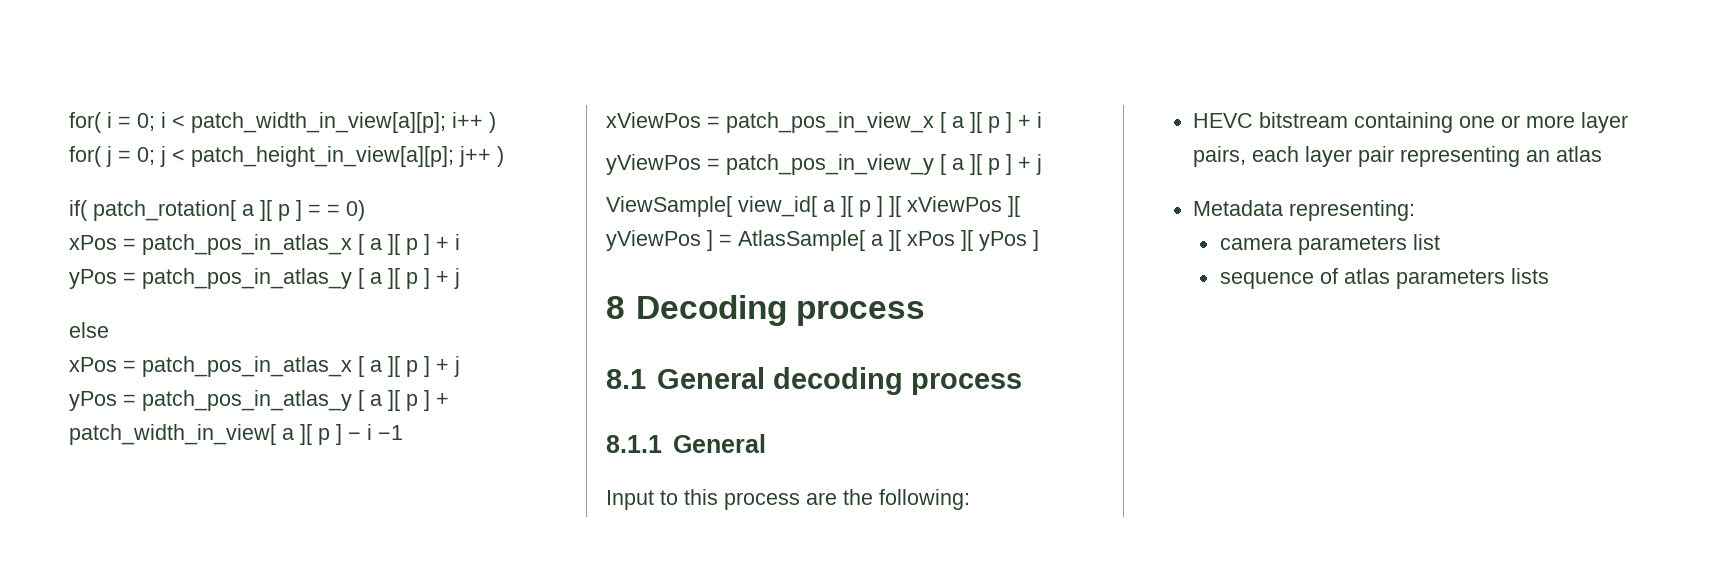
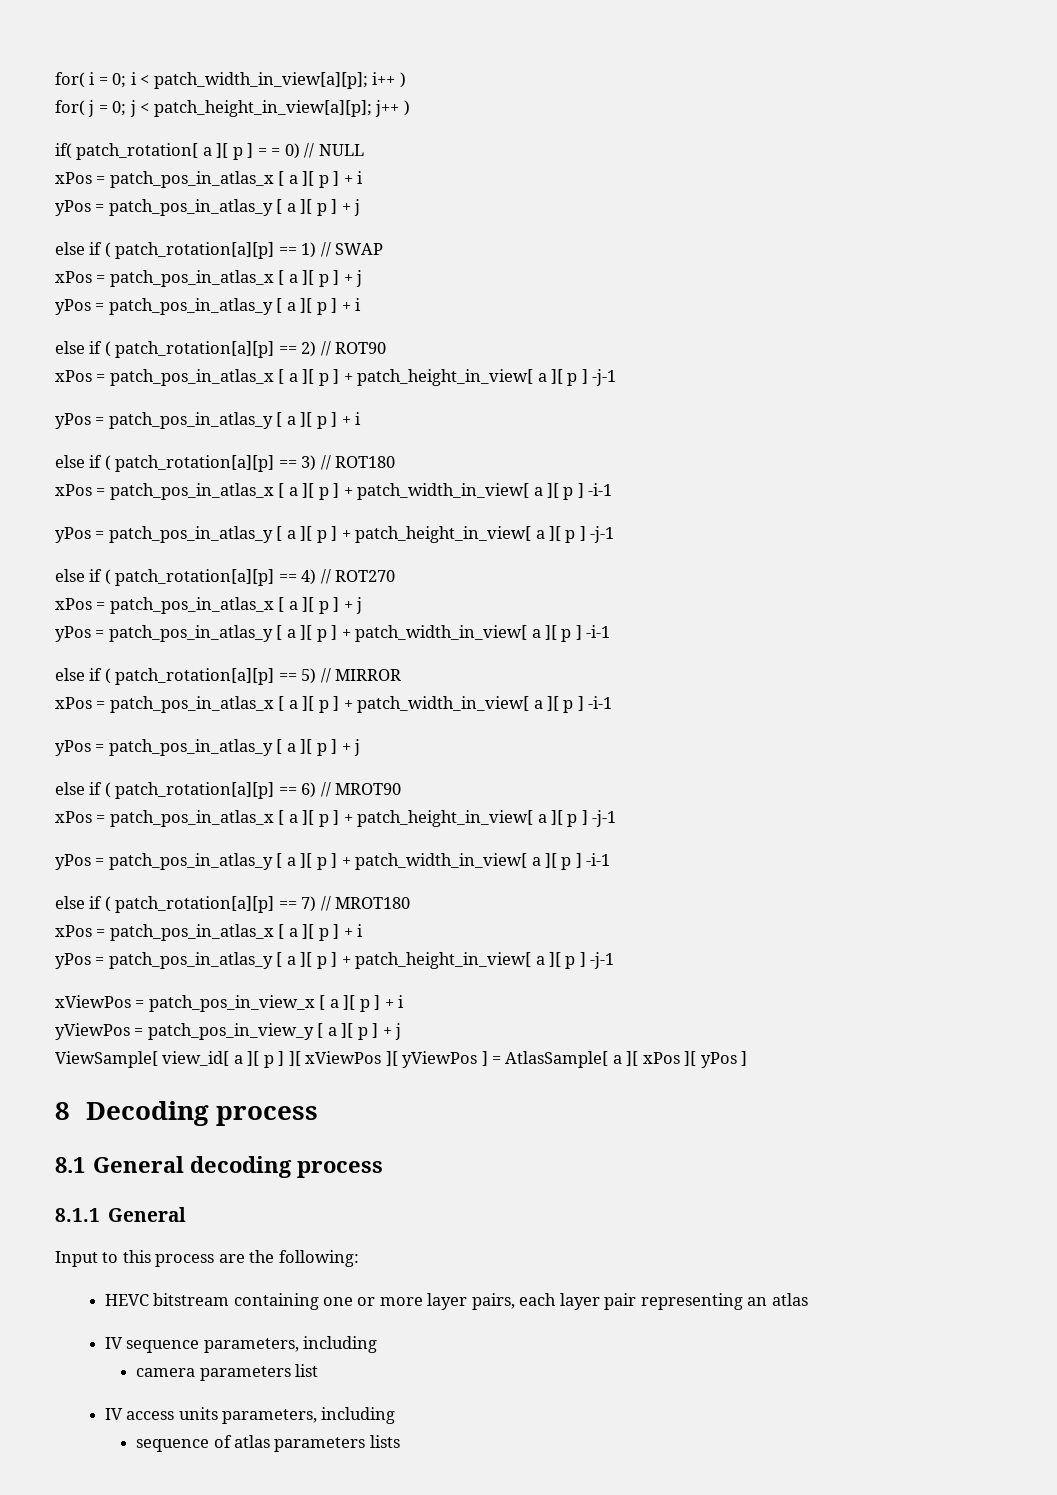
- if( patch_rotation[ a ][ p ] = = 0)
+ if( patch_rotation[ a ][ p ] = = 0) // NULL
- else
+ else if ( patch_rotation[a][p] == 1) // SWAP
  xPos = patch_pos_in_atlas_x [ a ][ p ] + j
- yPos = patch_pos_in_atlas_y [ a ][ p ] + patch_width_in_view[ a ][ p ] − i −1
+ yPos = patch_pos_in_atlas_y [ a ][ p ] + i
+ else if ( patch_rotation[a][p] == 2) // ROT90
+ xPos = patch_pos_in_atlas_x [ a ][ p ] + patch_height_in_view[ a ][ p ] -j-1
+ yPos = patch_pos_in_atlas_y [ a ][ p ] + i
+ else if ( patch_rotation[a][p] == 3) // ROT180
+ xPos = patch_pos_in_atlas_x [ a ][ p ] + patch_width_in_view[ a ][ p ] -i-1
+ yPos = patch_pos_in_atlas_y [ a ][ p ] + patch_height_in_view[ a ][ p ] -j-1
+ else if ( patch_rotation[a][p] == 4) // ROT270
+ xPos = patch_pos_in_atlas_x [ a ][ p ] + j
+ yPos = patch_pos_in_atlas_y [ a ][ p ] + patch_width_in_view[ a ][ p ] -i-1
+ else if ( patch_rotation[a][p] == 5) // MIRROR
+ xPos = patch_pos_in_atlas_x [ a ][ p ] + patch_width_in_view[ a ][ p ] -i-1
+ yPos = patch_pos_in_atlas_y [ a ][ p ] + j
+ else if ( patch_rotation[a][p] == 6) // MROT90
+ xPos = patch_pos_in_atlas_x [ a ][ p ] + patch_height_in_view[ a ][ p ] -j-1
+ yPos = patch_pos_in_atlas_y [ a ][ p ] + patch_width_in_view[ a ][ p ] -i-1
+ else if ( patch_rotation[a][p] == 7) // MROT180
+ xPos = patch_pos_in_atlas_x [ a ][ p ] + i
+ yPos = patch_pos_in_atlas_y [ a ][ p ] + patch_height_in_view[ a ][ p ] -j-1
- Metadata representing:
+ IV sequence parameters, including
+ IV access units parameters, including

